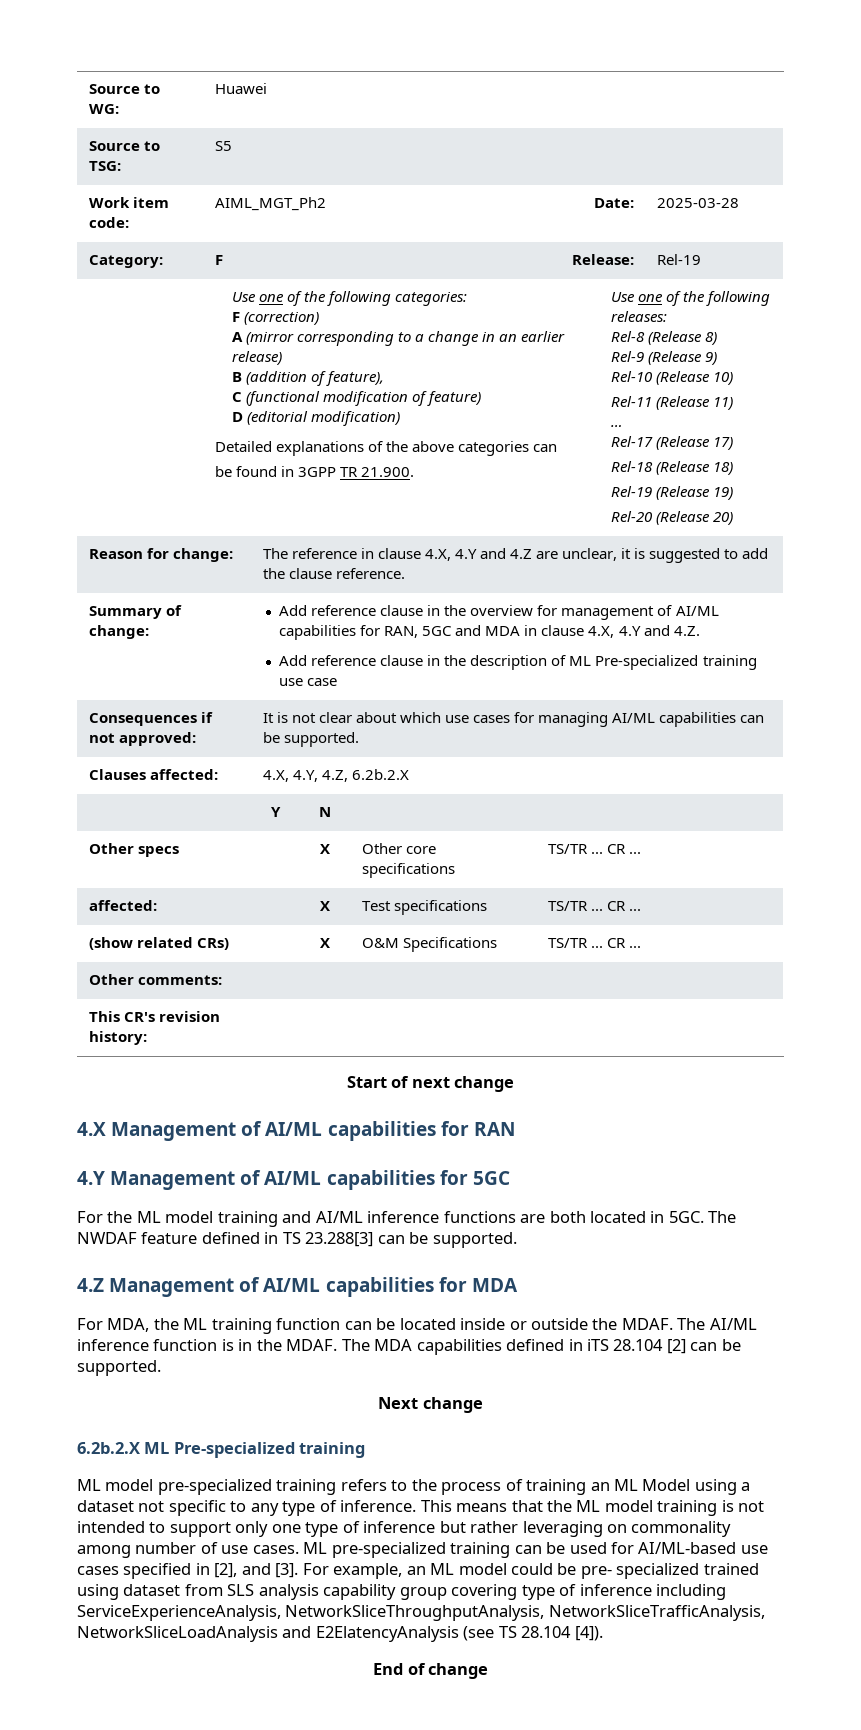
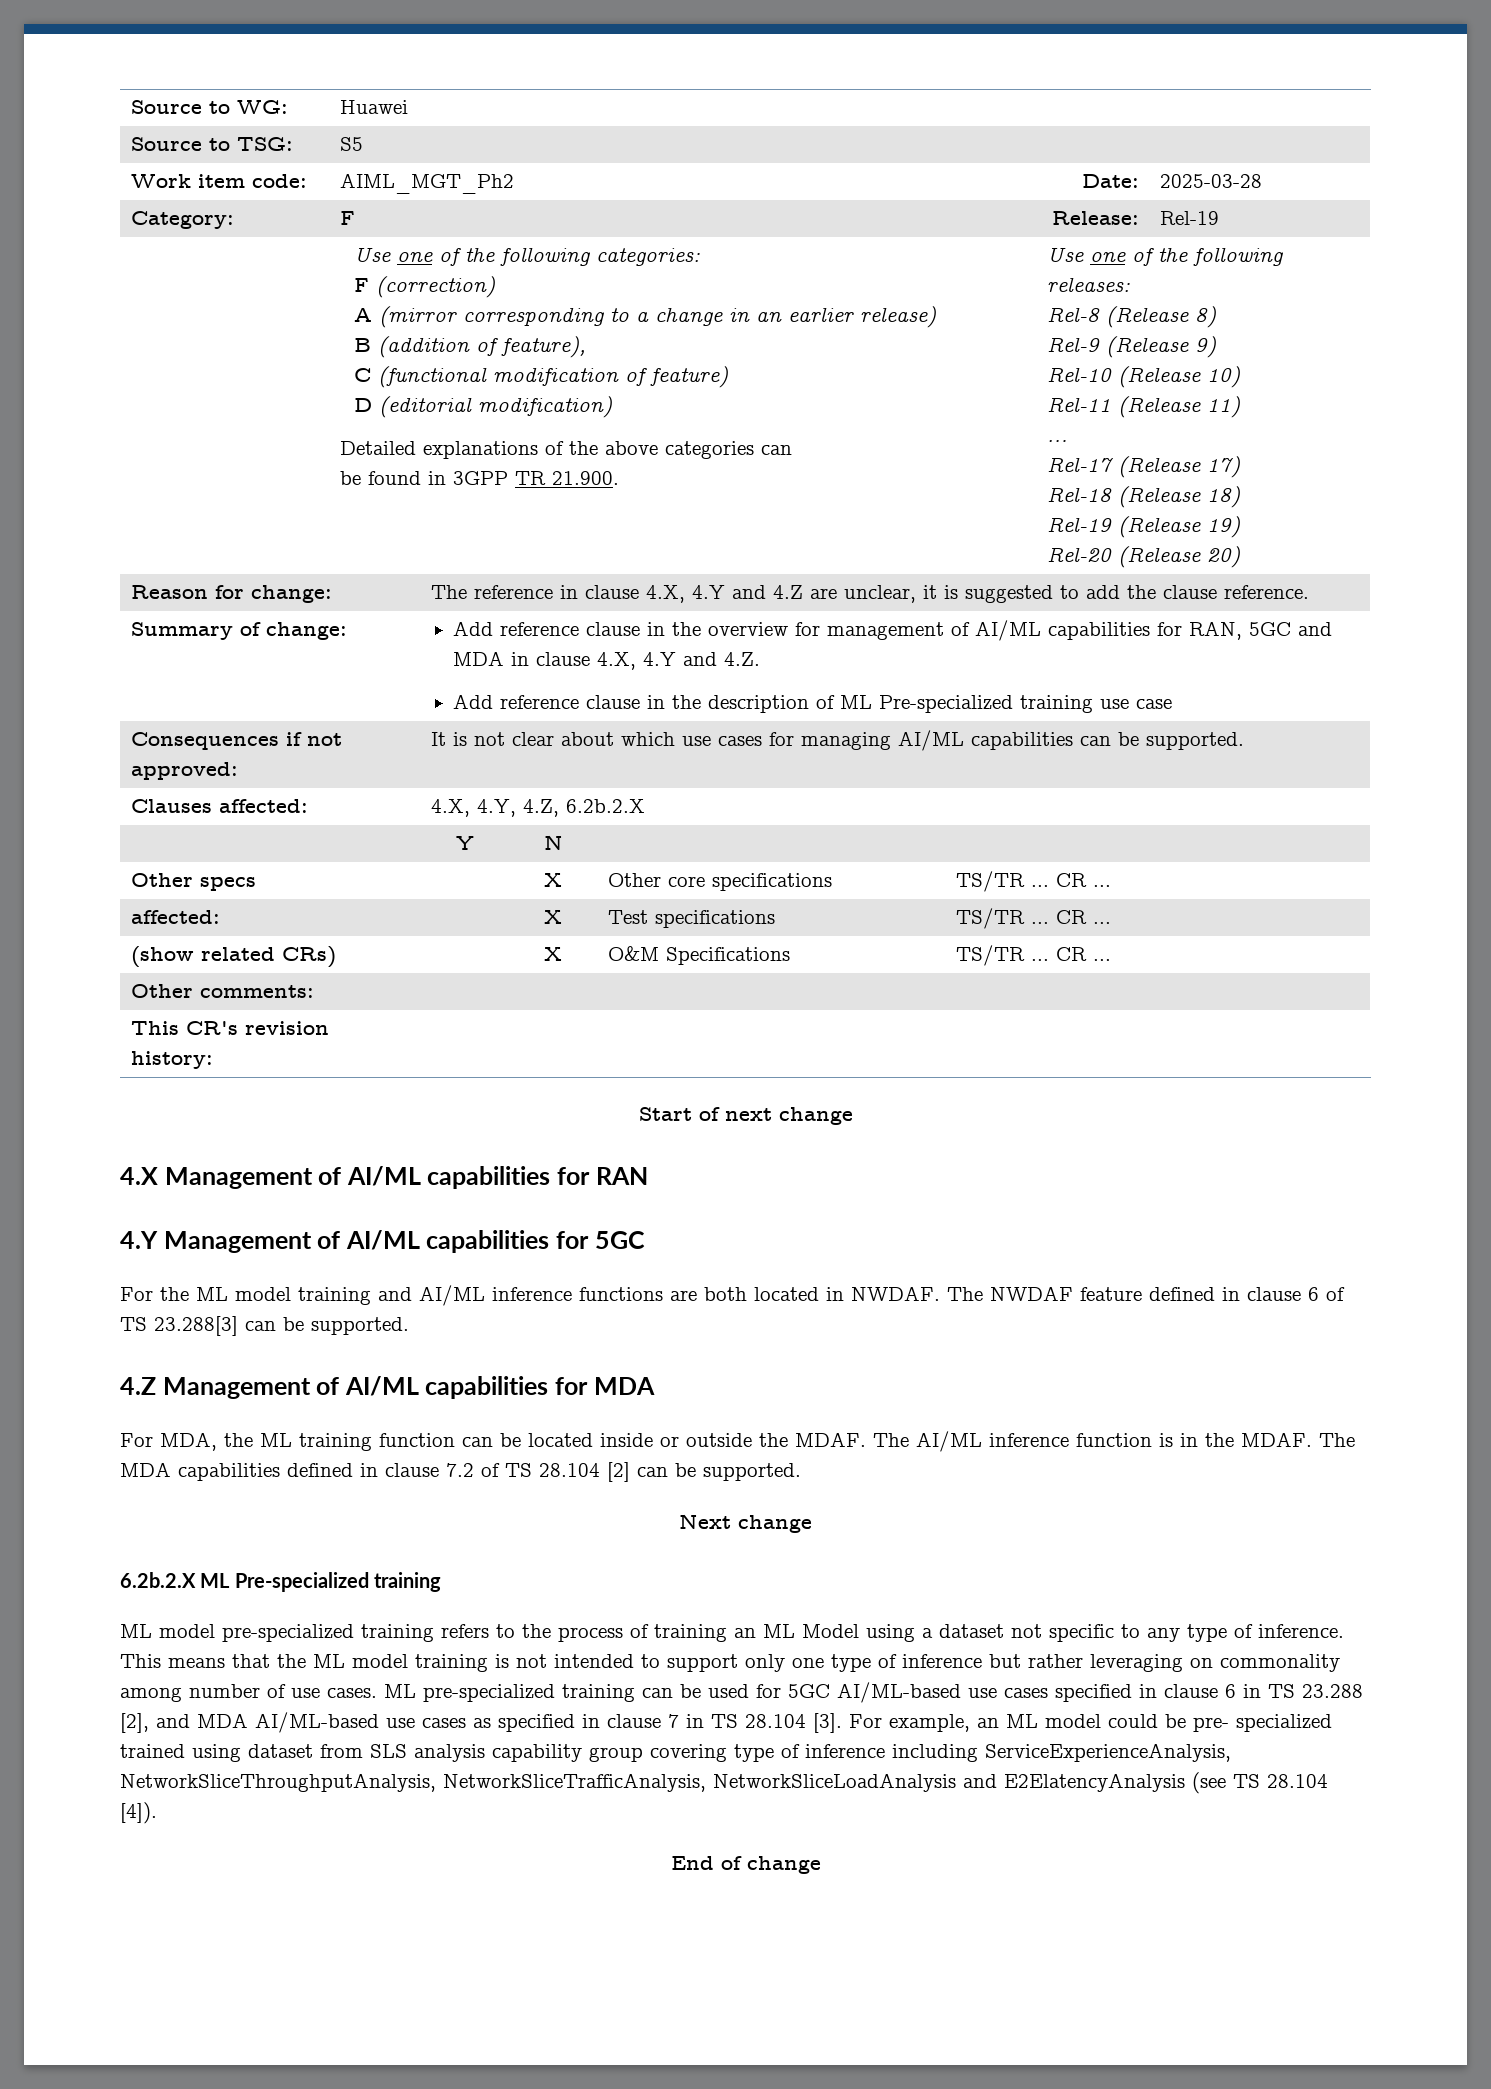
- For the ML model training and AI/ML inference functions are both located in 5GC.
+ For the ML model training and AI/ML inference functions are both located in NWDAF.
- The NWDAF feature defined in TS 23.288[3] can be supported.
+ The NWDAF feature defined in clause 6 of TS 23.288[3] can be supported.
- The MDA capabilities defined in iTS 28.104 [2] can be supported.
+ The MDA capabilities defined in clause 7.2 of TS 28.104 [2] can be supported.
- ML pre-specialized training can be used for AI/ML-based use cases specified in [2], and [3].
+ ML pre-specialized training can be used for 5GC AI/ML-based use cases specified in clause 6 in TS 23.288 [2], and MDA AI/ML-based use cases as specified in clause 7 in TS 28.104 [3].

